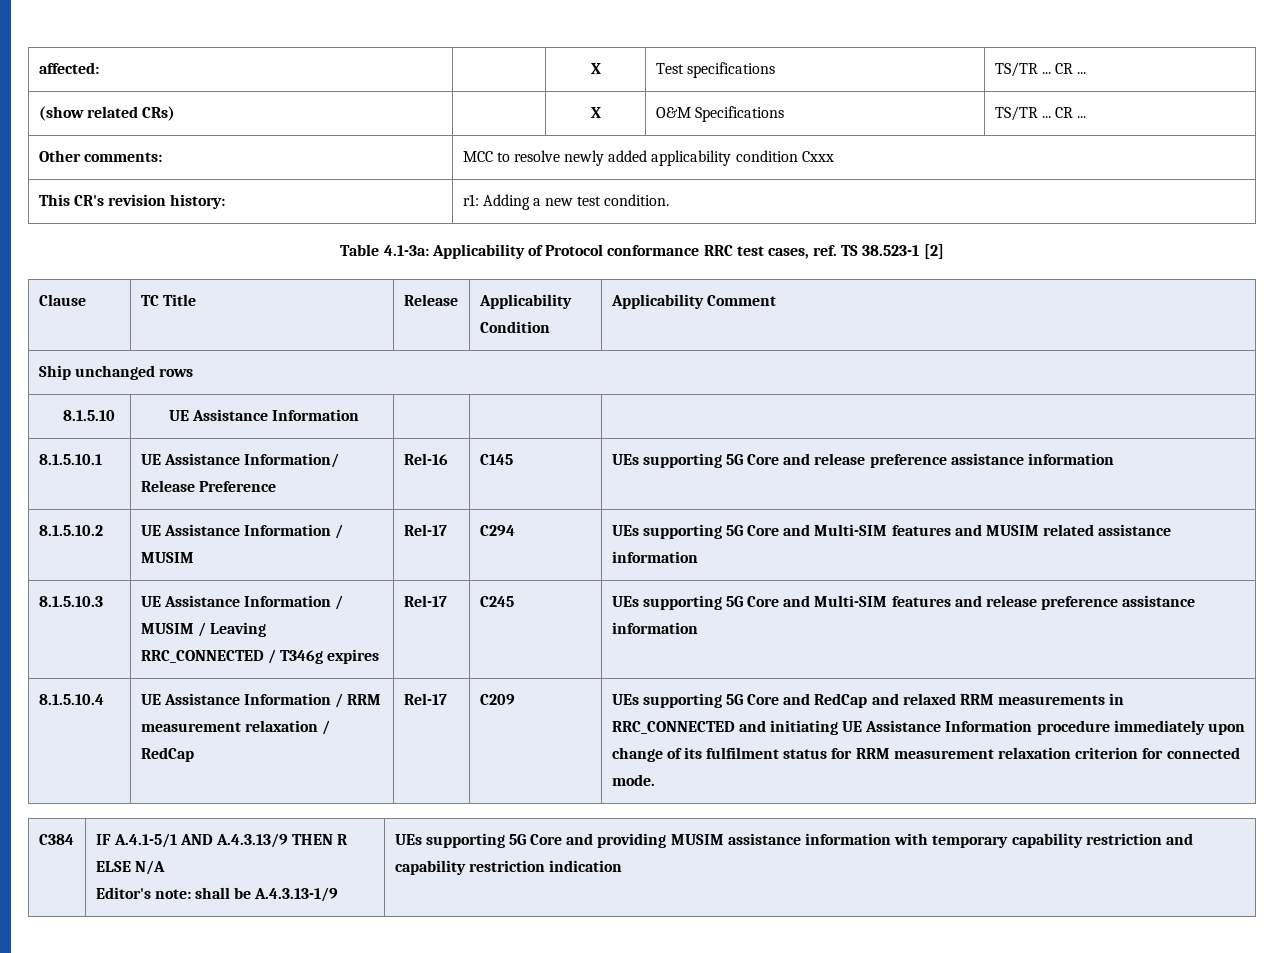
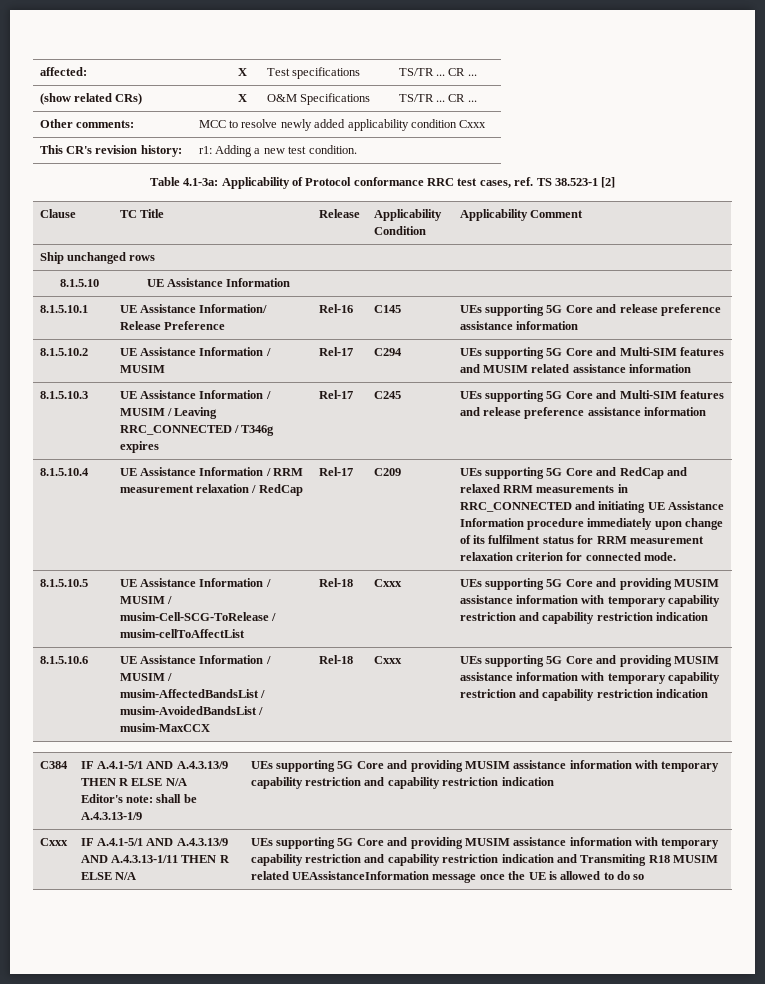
+ 8.1.5.10.5 | UE Assistance Information / MUSIM / musim-Cell-SCG-ToRelease / musim-cellToAffectList | Rel-18 | Cxxx | UEs supporting 5G Core and providing MUSIM assistance information with temporary capability restriction and capability restriction indication
+ 8.1.5.10.6 | UE Assistance Information / MUSIM / musim-AffectedBandsList / musim-AvoidedBandsList / musim-MaxCCX | Rel-18 | Cxxx | UEs supporting 5G Core and providing MUSIM assistance information with temporary capability restriction and capability restriction indication
+ Cxxx | IF A.4.1-5/1 AND A.4.3.13/9 AND A.4.3.13-1/11 THEN R ELSE N/A | UEs supporting 5G Core and providing MUSIM assistance information with temporary capability restriction and capability restriction indication and Transmiting R18 MUSIM related UEAssistanceInformation message once the UE is allowed to do so

